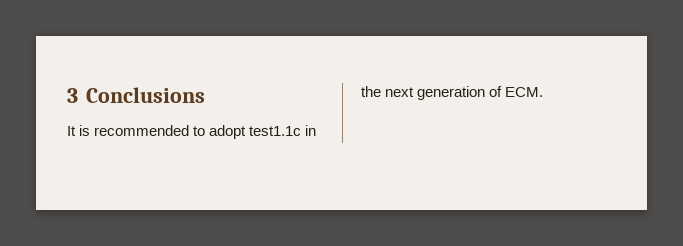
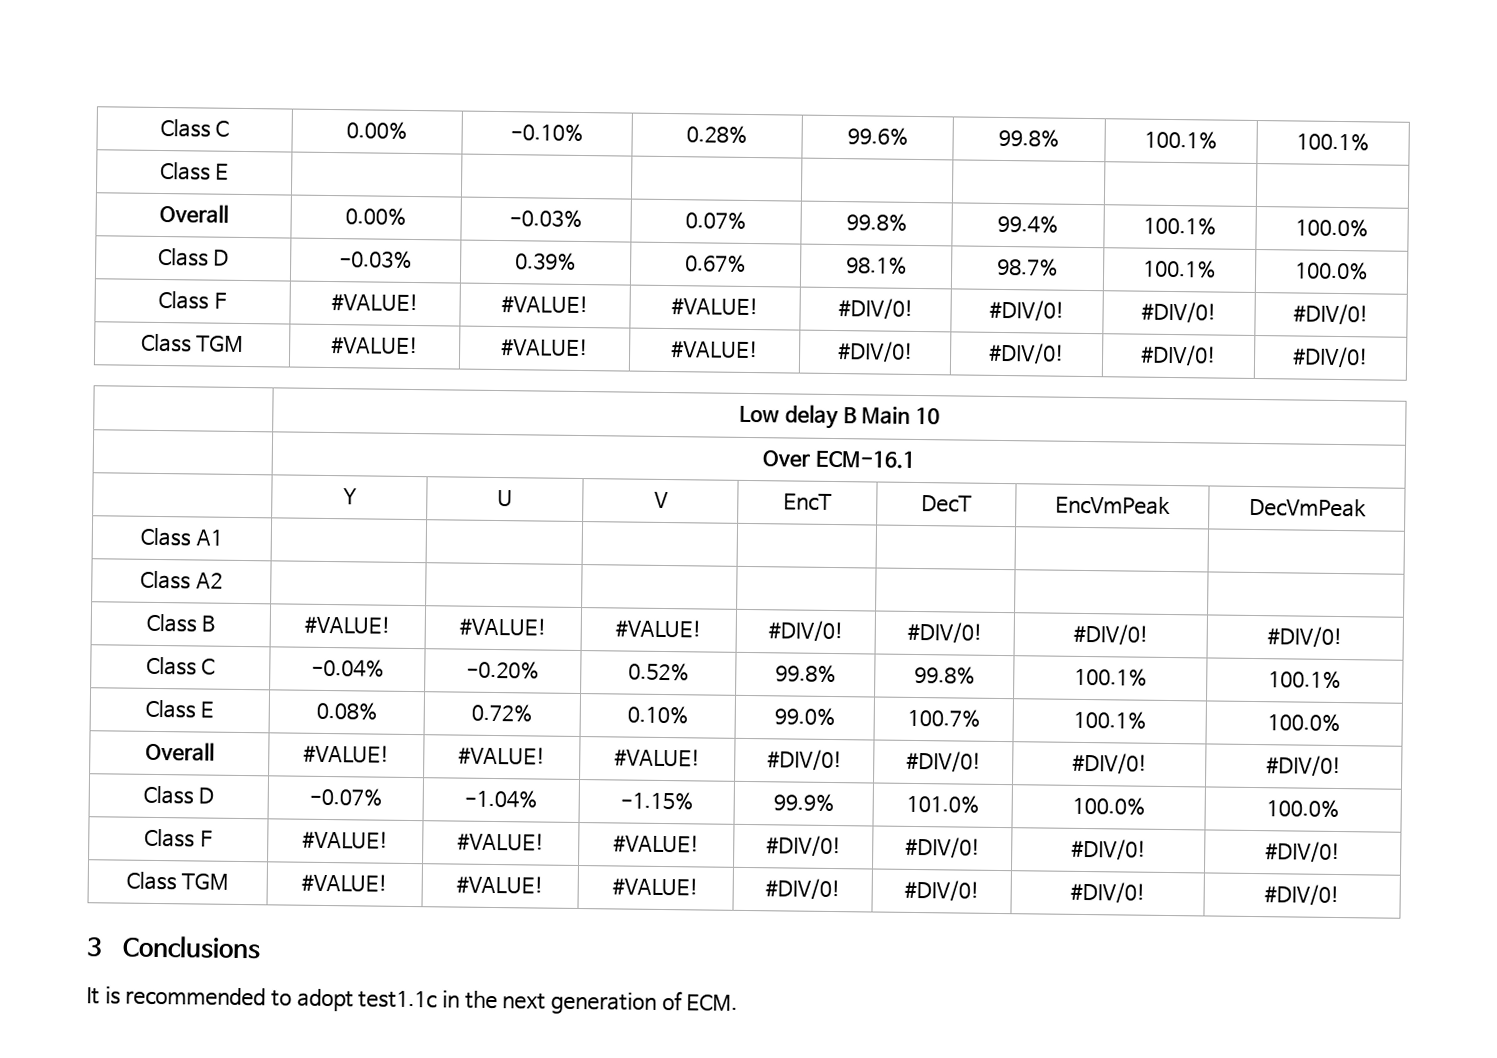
+ Class C | 0.00% | -0.10% | 0.28% | 99.6% | 99.8% | 100.1% | 100.1%
+ Class E | | | | | | |
+ Overall | 0.00% | -0.03% | 0.07% | 99.8% | 99.4% | 100.1% | 100.0%
+ Class D | -0.03% | 0.39% | 0.67% | 98.1% | 98.7% | 100.1% | 100.0%
+ Class F | #VALUE! | #VALUE! | #VALUE! | #DIV/0! | #DIV/0! | #DIV/0! | #DIV/0!
+ Class TGM | #VALUE! | #VALUE! | #VALUE! | #DIV/0! | #DIV/0! | #DIV/0! | #DIV/0!
+ | Low delay B Main 10
+ | Over ECM-16.1
+ | Y | U | V | EncT | DecT | EncVmPeak | DecVmPeak
+ Class A1 | | | | | | |
+ Class A2 | | | | | | |
+ Class B | #VALUE! | #VALUE! | #VALUE! | #DIV/0! | #DIV/0! | #DIV/0! | #DIV/0!
+ Class C | -0.04% | -0.20% | 0.52% | 99.8% | 99.8% | 100.1% | 100.1%
+ Class E | 0.08% | 0.72% | 0.10% | 99.0% | 100.7% | 100.1% | 100.0%
+ Overall | #VALUE! | #VALUE! | #VALUE! | #DIV/0! | #DIV/0! | #DIV/0! | #DIV/0!
+ Class D | -0.07% | -1.04% | -1.15% | 99.9% | 101.0% | 100.0% | 100.0%
+ Class F | #VALUE! | #VALUE! | #VALUE! | #DIV/0! | #DIV/0! | #DIV/0! | #DIV/0!
+ Class TGM | #VALUE! | #VALUE! | #VALUE! | #DIV/0! | #DIV/0! | #DIV/0! | #DIV/0!

